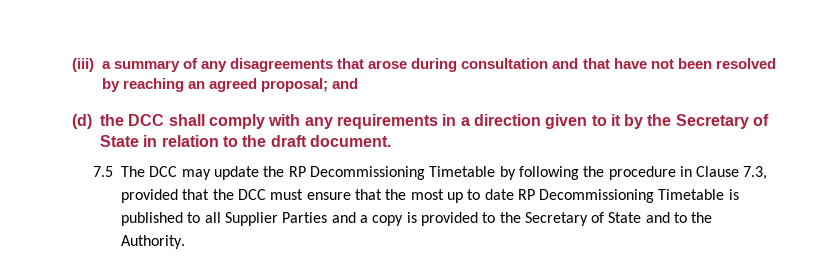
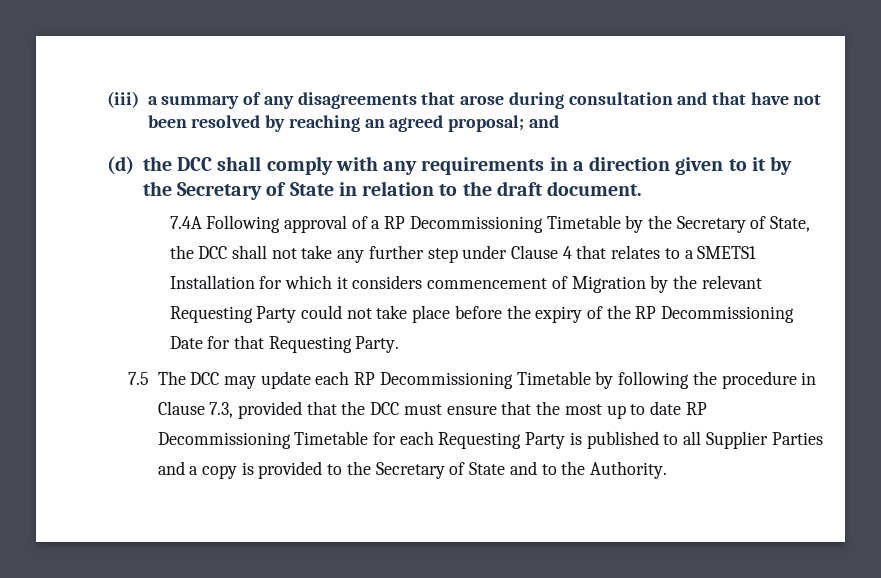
+ 7.4A Following approval of a RP Decommissioning Timetable by the Secretary of State, the DCC shall not take any further step under Clause 4 that relates to a SMETS1 Installation for which it considers commencement of Migration by the relevant Requesting Party could not take place before the expiry of the RP Decommissioning Date for that Requesting Party.
- 7.5 The DCC may update the RP Decommissioning Timetable by following the procedure in Clause 7.3, provided that the DCC must ensure that the most up to date RP Decommissioning Timetable is published to all Supplier Parties and a copy is provided to the Secretary of State and to the Authority.
+ 7.5 The DCC may update each RP Decommissioning Timetable by following the procedure in Clause 7.3, provided that the DCC must ensure that the most up to date RP Decommissioning Timetable for each Requesting Party is published to all Supplier Parties and a copy is provided to the Secretary of State and to the Authority.

